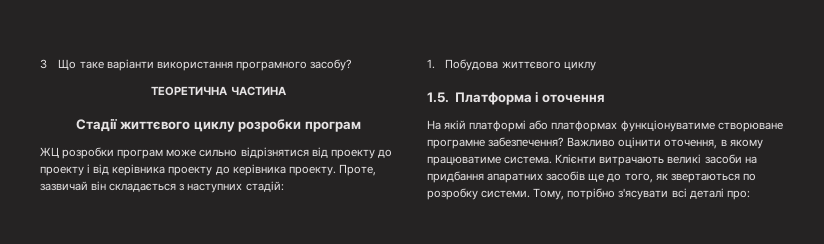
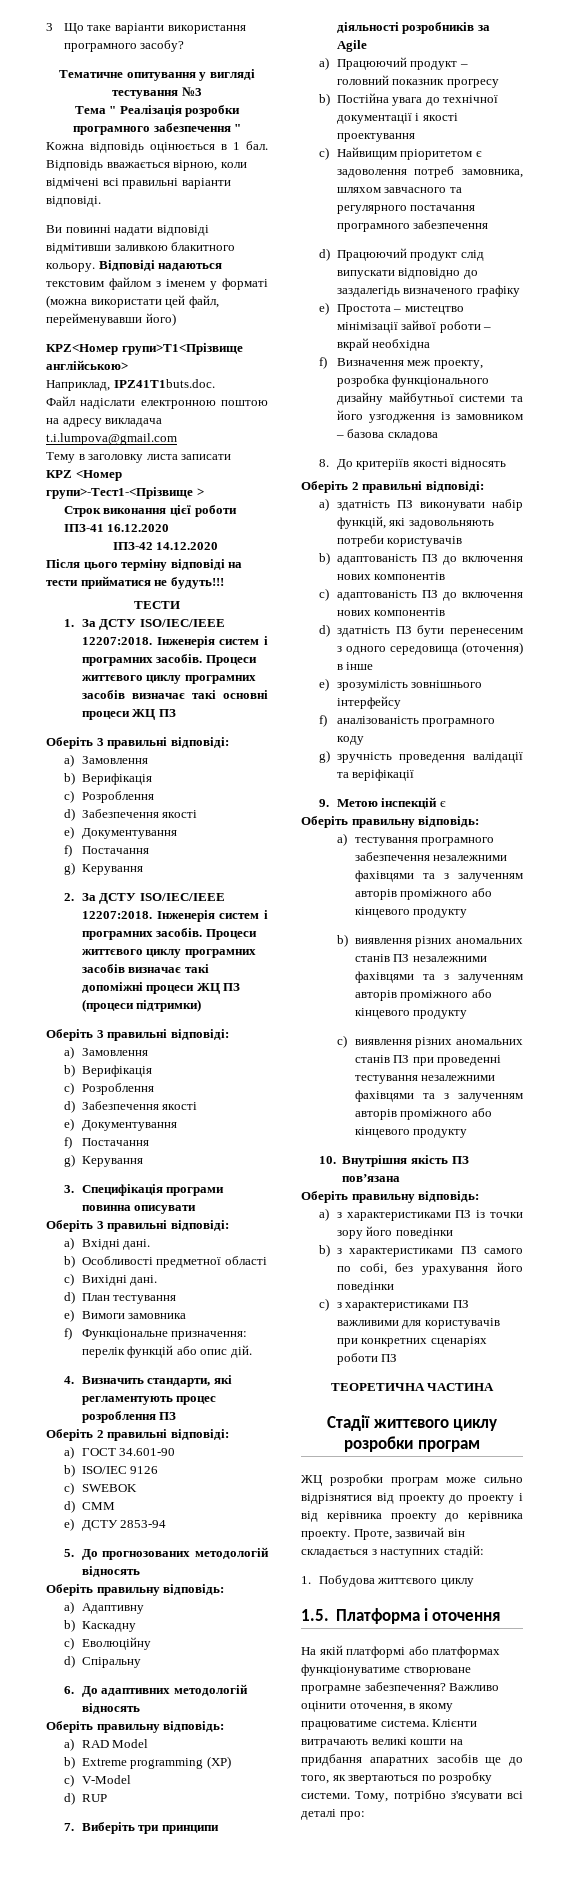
+ Тематичне опитування у вигляді тестування №3
+ Тема " Реалізація розробки програмного забезпечення "
+ Кожна відповідь оцінюється в 1 бал. Відповідь вважається вірною, коли відмічені всі правильні варіанти відповіді.
+ Ви повинні надати відповіді відмітивши заливкою блакитного кольору. Відповіді надаються текстовим файлом з іменем у форматі (можна використати цей файл, перейменувавши його)
+ КPZ<Номер групи>T1<Прізвище англійською>
+ Наприклад, IPZ41T1buts.doc.
+ Файл надіслати електронною поштою на адресу викладача t.i.lumpova@gmail.com
+ Тему в заголовку листа записати
+ КPZ <Номер групи>-Тест1-<Прізвище >
+ Строк виконання цієї роботи ІПЗ-41 16.12.2020
+ ІПЗ-42 14.12.2020
+ Після цього терміну відповіді на тести прийматися не будуть!!!
+ ТЕСТИ
+ 1. За ДСТУ ISO/IEC/IEEE 12207:2018. Інженерія систем і програмних засобів. Процеси життєвого циклу програмних засобів визначає такі основні процеси ЖЦ ПЗ
+ Оберіть 3 правильні відповіді:
+ a) Замовлення
+ b) Верифікація
+ c) Розроблення
+ d) Забезпечення якості
+ e) Документування
+ f) Постачання
+ g) Керування
+ 2. За ДСТУ ISO/IEC/IEEE 12207:2018. Інженерія систем і програмних засобів. Процеси життєвого циклу програмних засобів визначає такі допоміжні процеси ЖЦ ПЗ (процеси підтримки)
+ Оберіть 3 правильні відповіді:
+ a) Замовлення
+ b) Верифікація
+ c) Розроблення
+ d) Забезпечення якості
+ e) Документування
+ f) Постачання
+ g) Керування
+ 3. Специфікація програми повинна описувати
+ Оберіть 3 правильні відповіді:
+ a) Вхідні дані.
+ b) Особливості предметної області
+ c) Вихідні дані.
+ d) План тестування
+ e) Вимоги замовника
+ f) Функціональне призначення: перелік функцій або опис дій.
+ 4. Визначить стандарти, які регламентують процес розроблення ПЗ
+ Оберіть 2 правильні відповіді:
+ a) ГОСТ 34.601-90
+ b) ISO/IEC 9126
+ c) SWEBOK
+ d) СММ
+ e) ДСТУ 2853-94
+ 5. До прогнозованих методологій відносять
+ Оберіть правильну відповідь:
+ a) Адаптивну
+ b) Каскадну
+ c) Еволюційну
+ d) Спіральну
+ 6. До адаптивних методологій відносять
+ Оберіть правильну відповідь:
+ a) RAD Model
+ b) Extreme programming (XP)
+ c) V-Model
+ d) RUP
+ 7. Виберіть три принципи діяльності розробників за Agile
+ a) Працюючий продукт – головний показник прогресу
+ b) Постійна увага до технічної документації і якості проектування
+ c) Найвищим пріоритетом є задоволення потреб замовника, шляхом завчасного та регулярного постачання програмного забезпечення
+ d) Працюючий продукт слід випускати відповідно до заздалегідь визначеного графіку
+ e) Простота – мистецтво мінімізації зайвої роботи – вкрай необхідна
+ f) Визначення меж проекту, розробка функціонального дизайну майбутньої системи та його узгодження із замовником – базова складова
+ 8. До критеріїв якості відносять
+ Оберіть 2 правильні відповіді:
+ a) здатність ПЗ виконувати набір функцій, які задовольняють потреби користувачів
+ b) адаптованість ПЗ до включення нових компонентів
+ c) адаптованість ПЗ до включення нових компонентів
+ d) здатність ПЗ бути перенесеним з одного середовища (оточення) в інше
+ e) зрозумілість зовнішнього інтерфейсу
+ f) аналізованість програмного коду
+ g) зручність проведення валідації та веріфікації
+ 9. Метою інспекцій є
+ Оберіть правильну відповідь:
+ a) тестування програмного забезпечення незалежними фахівцями та з залученням авторів проміжного або кінцевого продукту
+ b) виявлення різних аномальних станів ПЗ незалежними фахівцями та з залученням авторів проміжного або кінцевого продукту
+ c) виявлення різних аномальних станів ПЗ при проведенні тестування незалежними фахівцями та з залученням авторів проміжного або кінцевого продукту
+ 10. Внутрішня якість ПЗ пов’язана
+ Оберіть правильну відповідь:
+ a) з характеристиками ПЗ із точки зору його поведінки
+ b) з характеристиками ПЗ самого по собі, без урахування його поведінки
+ c) з характеристиками ПЗ важливими для користувачів при конкретних сценаріях роботи ПЗ
- Клієнти витрачають великі засоби на придбання апаратних засобів ще до того, як звертаються по розробку системи.
+ Клієнти витрачають великі кошти на придбання апаратних засобів ще до того, як звертаються по розробку системи.

